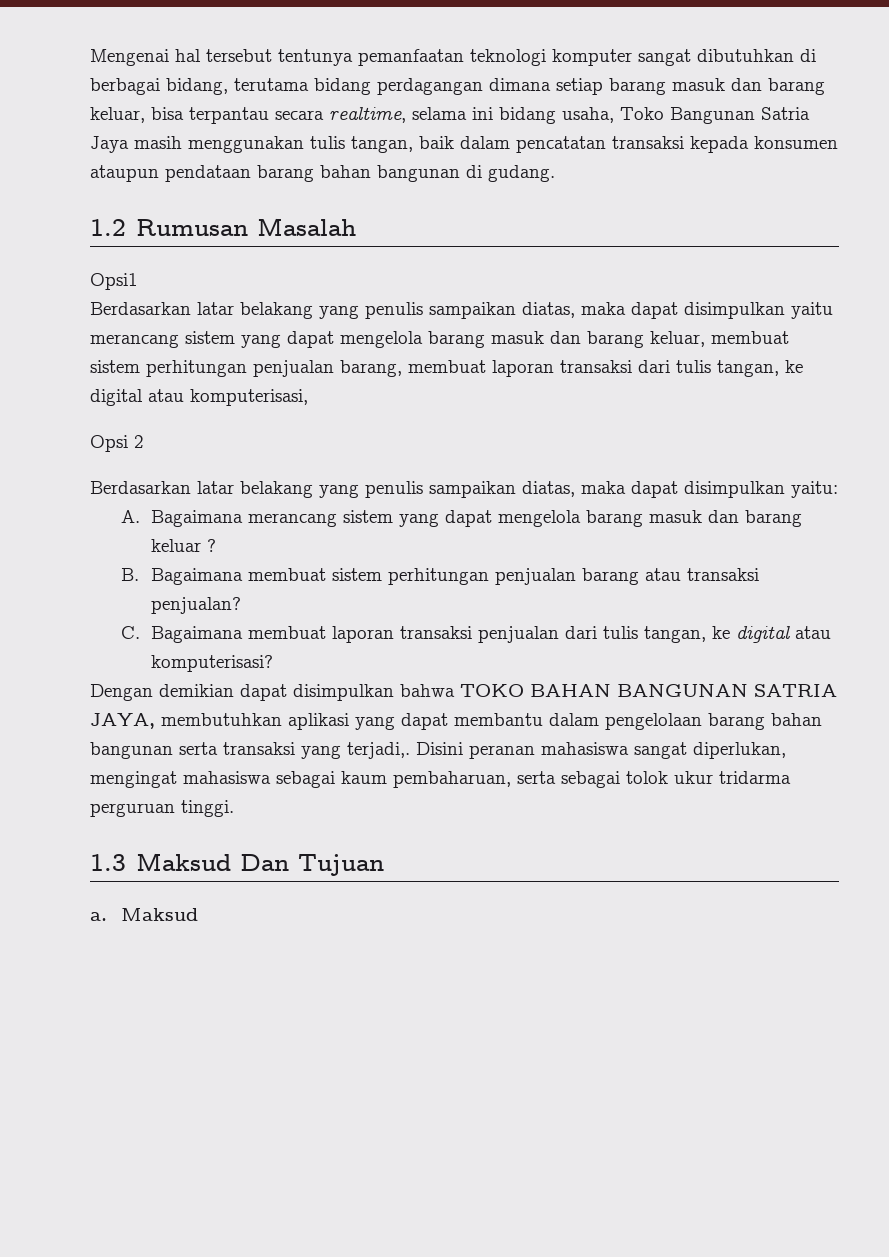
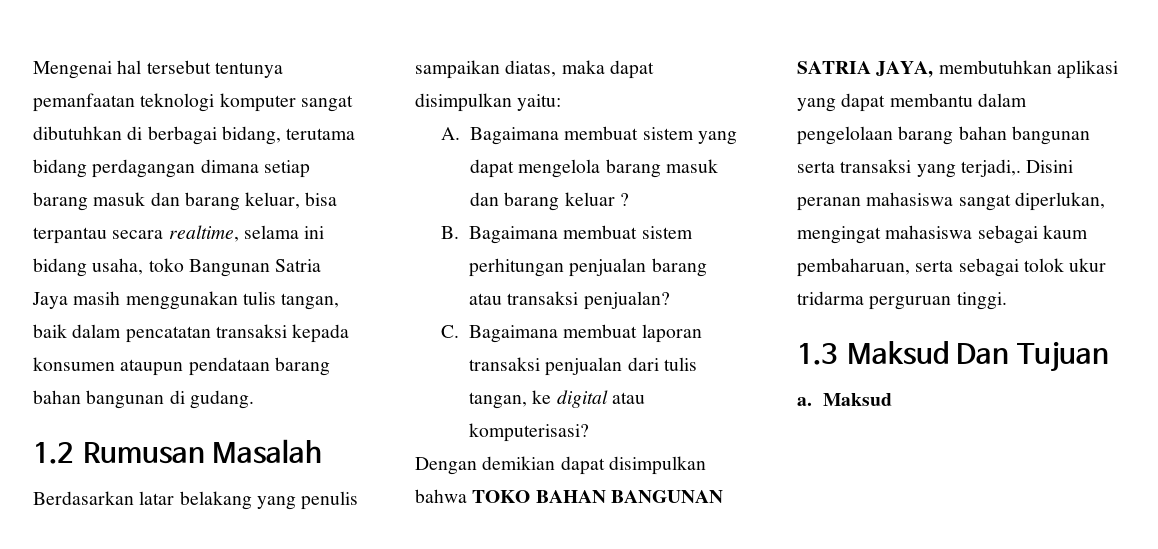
- Mengenai hal tersebut tentunya pemanfaatan teknologi komputer sangat dibutuhkan di berbagai bidang, terutama bidang perdagangan dimana setiap barang masuk dan barang keluar, bisa terpantau secara realtime, selama ini bidang usaha, Toko Bangunan Satria Jaya masih menggunakan tulis tangan, baik dalam pencatatan transaksi kepada konsumen ataupun pendataan barang bahan bangunan di gudang.
+ Mengenai hal tersebut tentunya pemanfaatan teknologi komputer sangat dibutuhkan di berbagai bidang, terutama bidang perdagangan dimana setiap barang masuk dan barang keluar, bisa terpantau secara realtime, selama ini bidang usaha, toko Bangunan Satria Jaya masih menggunakan tulis tangan, baik dalam pencatatan transaksi kepada konsumen ataupun pendataan barang bahan bangunan di gudang.
- Opsi1
- Berdasarkan latar belakang yang penulis sampaikan diatas, maka dapat disimpulkan yaitu merancang sistem yang dapat mengelola barang masuk dan barang keluar, membuat sistem perhitungan penjualan barang, membuat laporan transaksi dari tulis tangan, ke digital atau komputerisasi,
- Opsi 2
- A. Bagaimana merancang sistem yang dapat mengelola barang masuk dan barang keluar ?
+ A. Bagaimana membuat sistem yang dapat mengelola barang masuk dan barang keluar ?

